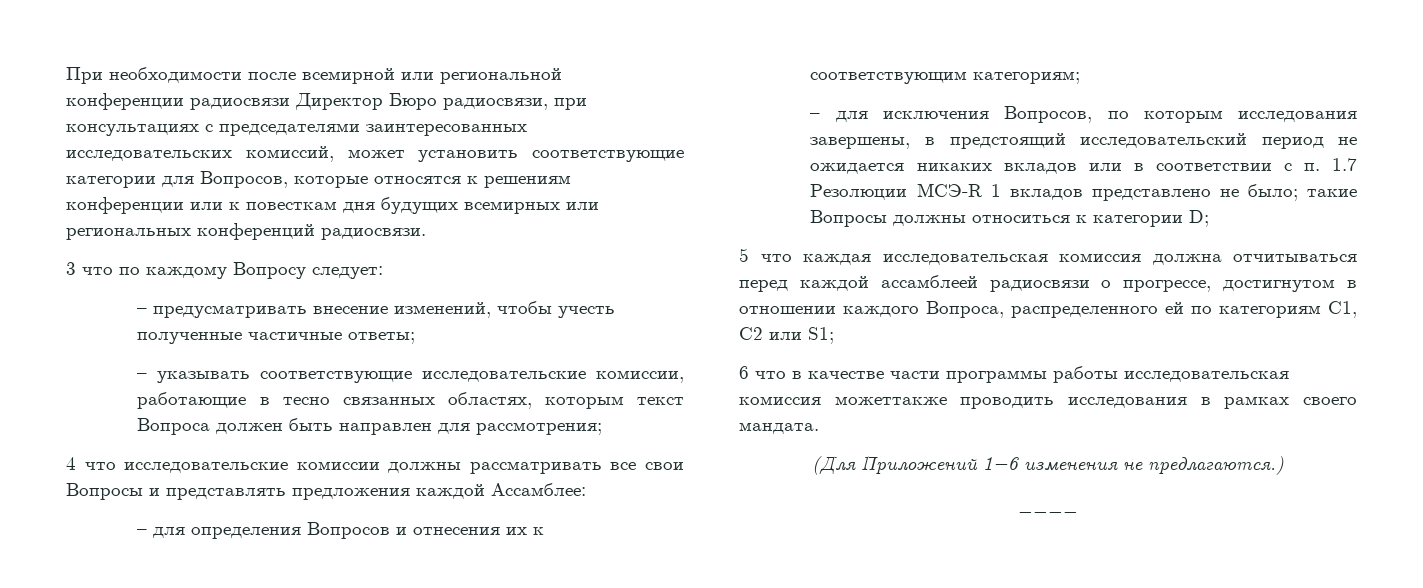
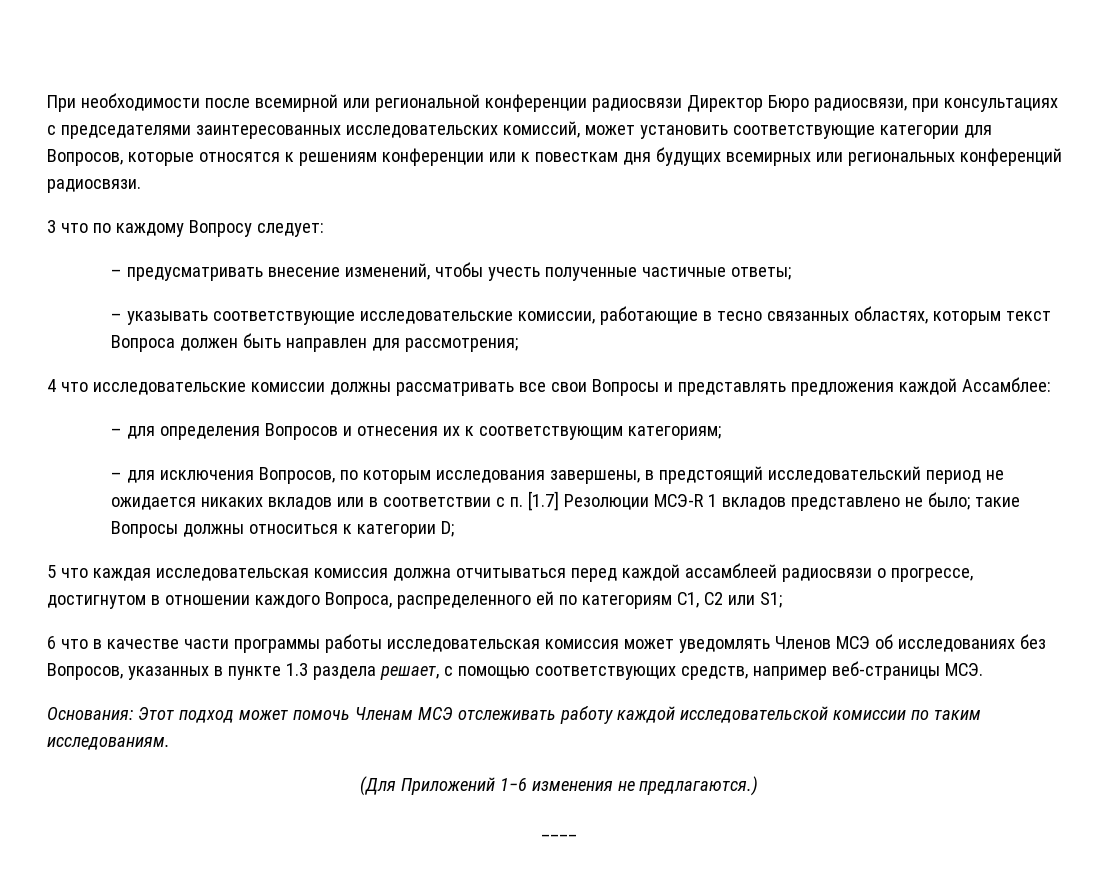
- – для исключения Вопросов, по которым исследования завершены, в предстоящий исследовательский период не ожидается никаких вкладов или в соответствии с п. 1.7 Резолюции МСЭ-R 1 вкладов представлено не было; такие Вопросы должны относиться к категории D;
+ – для исключения Вопросов, по которым исследования завершены, в предстоящий исследовательский период не ожидается никаких вкладов или в соответствии с п. [1.7] Резолюции МСЭ-R 1 вкладов представлено не было; такие Вопросы должны относиться к категории D;
- 6 что в качестве части программы работы исследовательская комиссия можеттакже проводить исследования в рамках своего мандата.
+ 6 что в качестве части программы работы исследовательская комиссия может уведомлять Членов МСЭ об исследованиях без Вопросов, указанных в пункте 1.3 раздела решает, с помощью соответствующих средств, например веб-страницы МСЭ.
+ Основания: Этот подход может помочь Членам МСЭ отслеживать работу каждой исследовательской комиссии по таким исследованиям.

